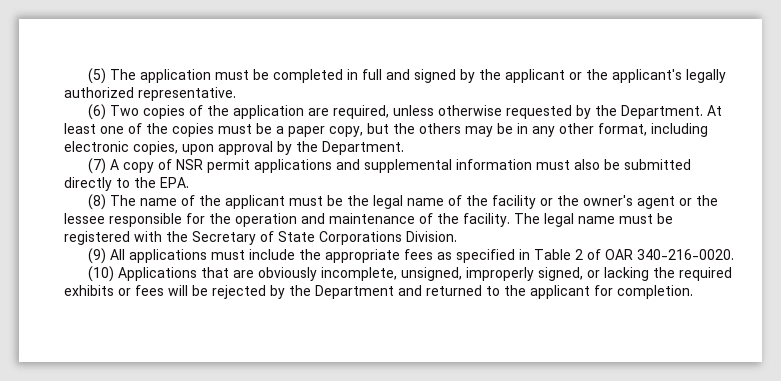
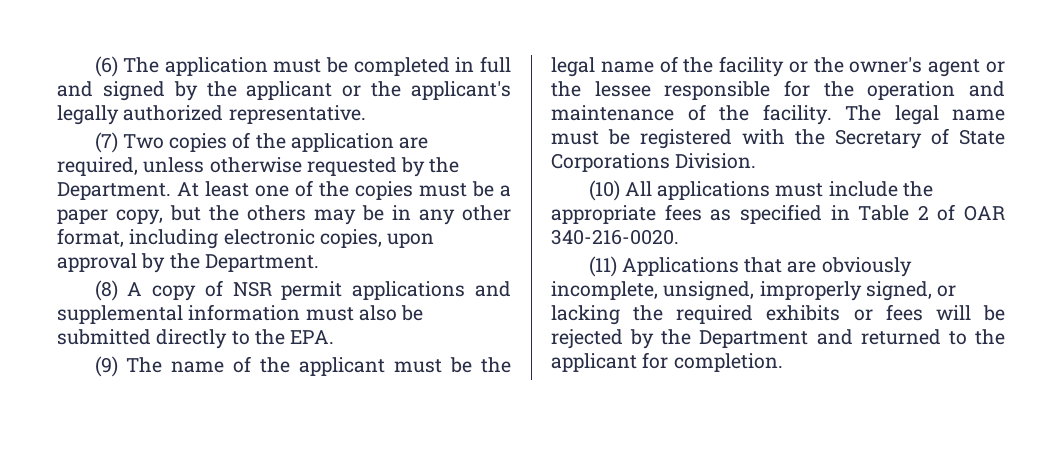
- (5) The application must be completed in full and signed by the applicant or the applicant's legally authorized representative.
+ (6) The application must be completed in full and signed by the applicant or the applicant's legally authorized representative.
- (6) Two copies of the application are required, unless otherwise requested by the Department.
+ (7) Two copies of the application are required, unless otherwise requested by the Department.
- (7) A copy of NSR permit applications and supplemental information must also be submitted directly to the EPA.
+ (8) A copy of NSR permit applications and supplemental information must also be submitted directly to the EPA.
- (8) The name of the applicant must be the legal name of the facility or the owner's agent or the lessee responsible for the operation and maintenance of the facility.
+ (9) The name of the applicant must be the legal name of the facility or the owner's agent or the lessee responsible for the operation and maintenance of the facility.
- (9) All applications must include the appropriate fees as specified in Table 2 of OAR 340-216-0020.
+ (10) All applications must include the appropriate fees as specified in Table 2 of OAR 340-216-0020.
- (10) Applications that are obviously incomplete, unsigned, improperly signed, or lacking the required exhibits or fees will be rejected by the Department and returned to the applicant for completion.
+ (11) Applications that are obviously incomplete, unsigned, improperly signed, or lacking the required exhibits or fees will be rejected by the Department and returned to the applicant for completion.

